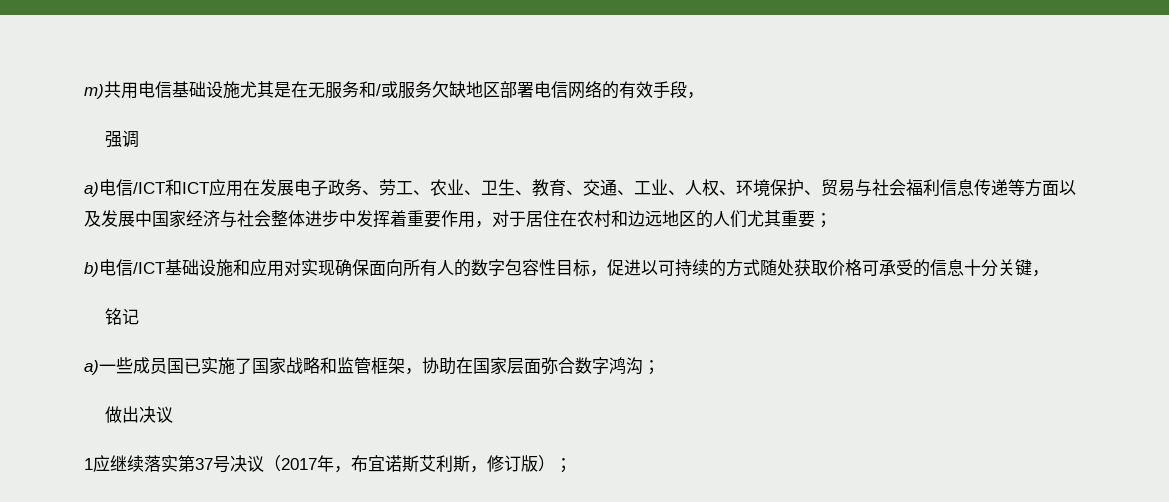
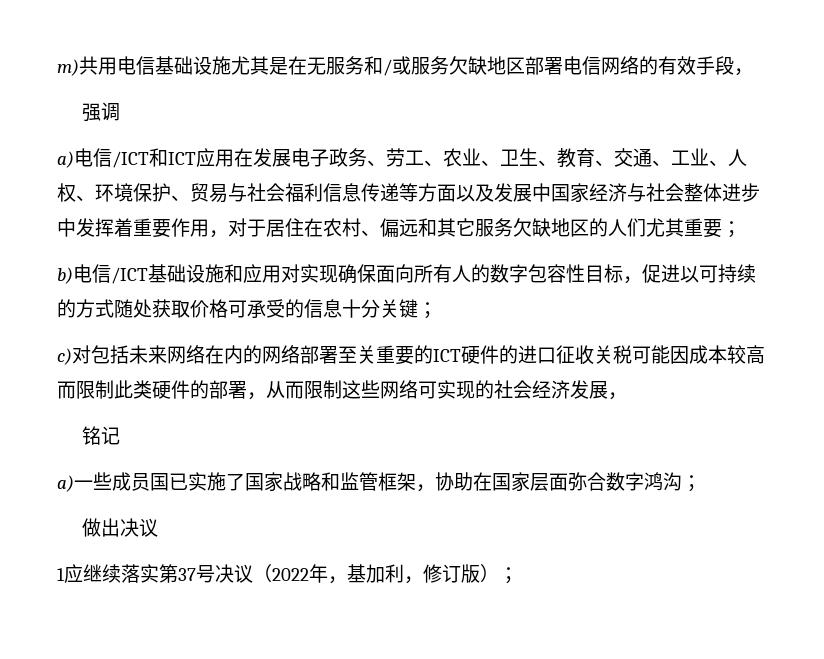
- a)电信/ICT和ICT应用在发展电子政务、劳工、农业、卫生、教育、交通、工业、人权、环境保护、贸易与社会福利信息传递等方面以及发展中国家经济与社会整体进步中发挥着重要作用，对于居住在农村和边远地区的人们尤其重要；
+ a)电信/ICT和ICT应用在发展电子政务、劳工、农业、卫生、教育、交通、工业、人权、环境保护、贸易与社会福利信息传递等方面以及发展中国家经济与社会整体进步中发挥着重要作用，对于居住在农村、偏远和其它服务欠缺地区的人们尤其重要；
- b)电信/ICT基础设施和应用对实现确保面向所有人的数字包容性目标，促进以可持续的方式随处获取价格可承受的信息十分关键，
+ b)电信/ICT基础设施和应用对实现确保面向所有人的数字包容性目标，促进以可持续的方式随处获取价格可承受的信息十分关键；
+ c)对包括未来网络在内的网络部署至关重要的ICT硬件的进口征收关税可能因成本较高而限制此类硬件的部署，从而限制这些网络可实现的社会经济发展，
- 1应继续落实第37号决议（2017年，布宜诺斯艾利斯，修订版）；
+ 1应继续落实第37号决议（2022年，基加利，修订版）；

